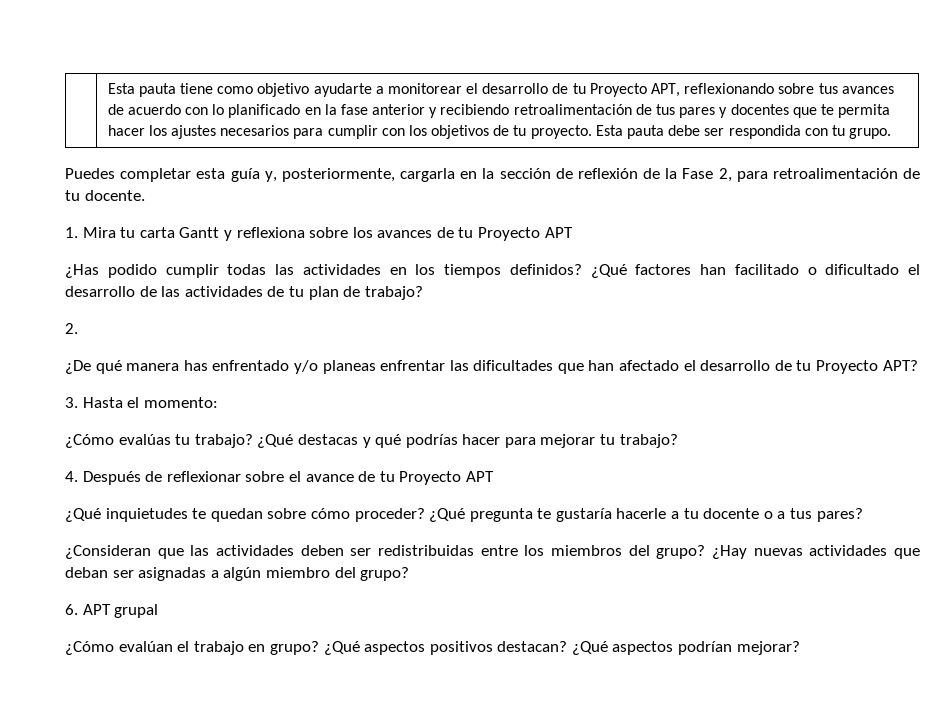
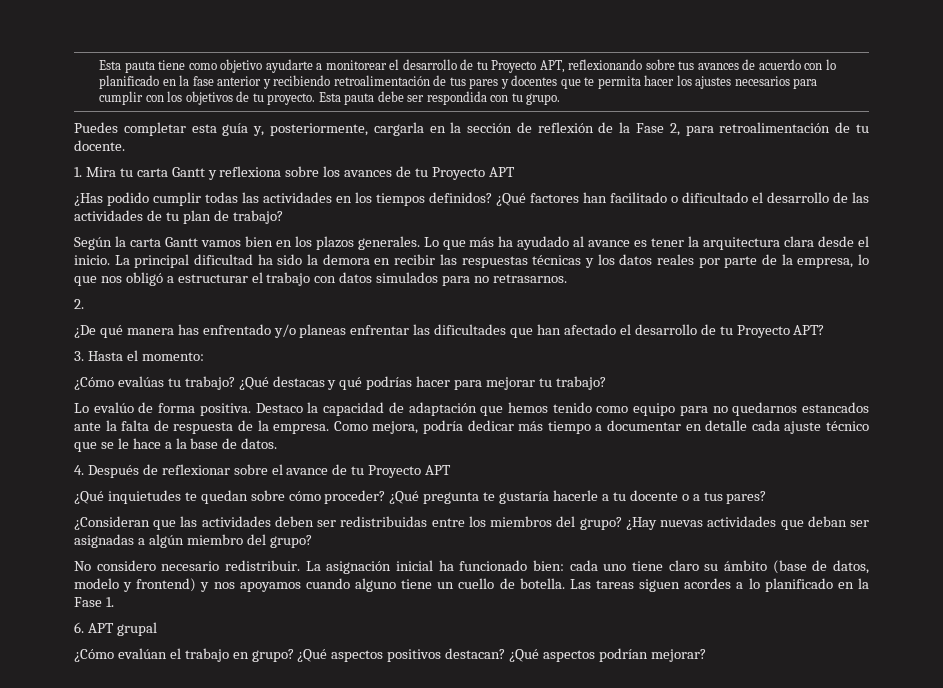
+ Según la carta Gantt vamos bien en los plazos generales. Lo que más ha ayudado al avance es tener la arquitectura clara desde el inicio. La principal dificultad ha sido la demora en recibir las respuestas técnicas y los datos reales por parte de la empresa, lo que nos obligó a estructurar el trabajo con datos simulados para no retrasarnos.
+ Lo evalúo de forma positiva. Destaco la capacidad de adaptación que hemos tenido como equipo para no quedarnos estancados ante la falta de respuesta de la empresa. Como mejora, podría dedicar más tiempo a documentar en detalle cada ajuste técnico que se le hace a la base de datos.
+ No considero necesario redistribuir. La asignación inicial ha funcionado bien: cada uno tiene claro su ámbito (base de datos, modelo y frontend) y nos apoyamos cuando alguno tiene un cuello de botella. Las tareas siguen acordes a lo planificado en la Fase 1.

